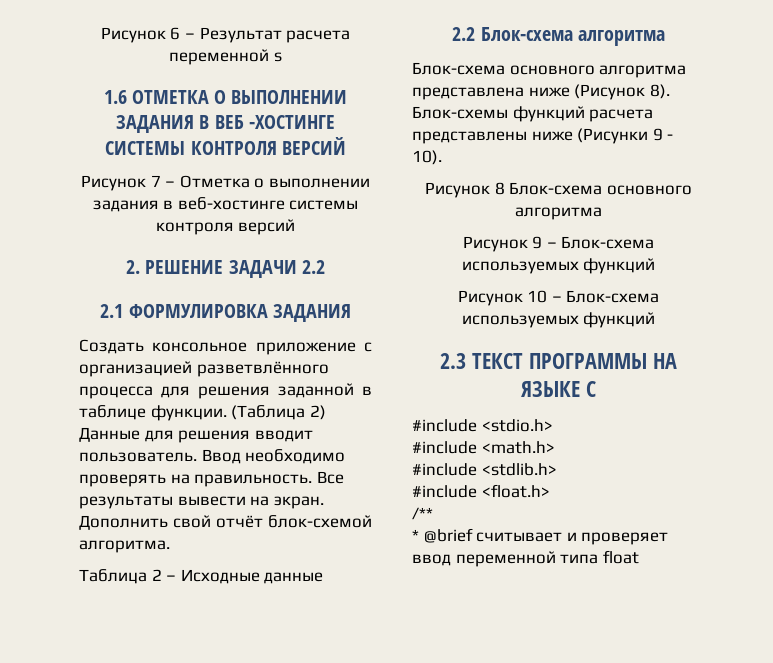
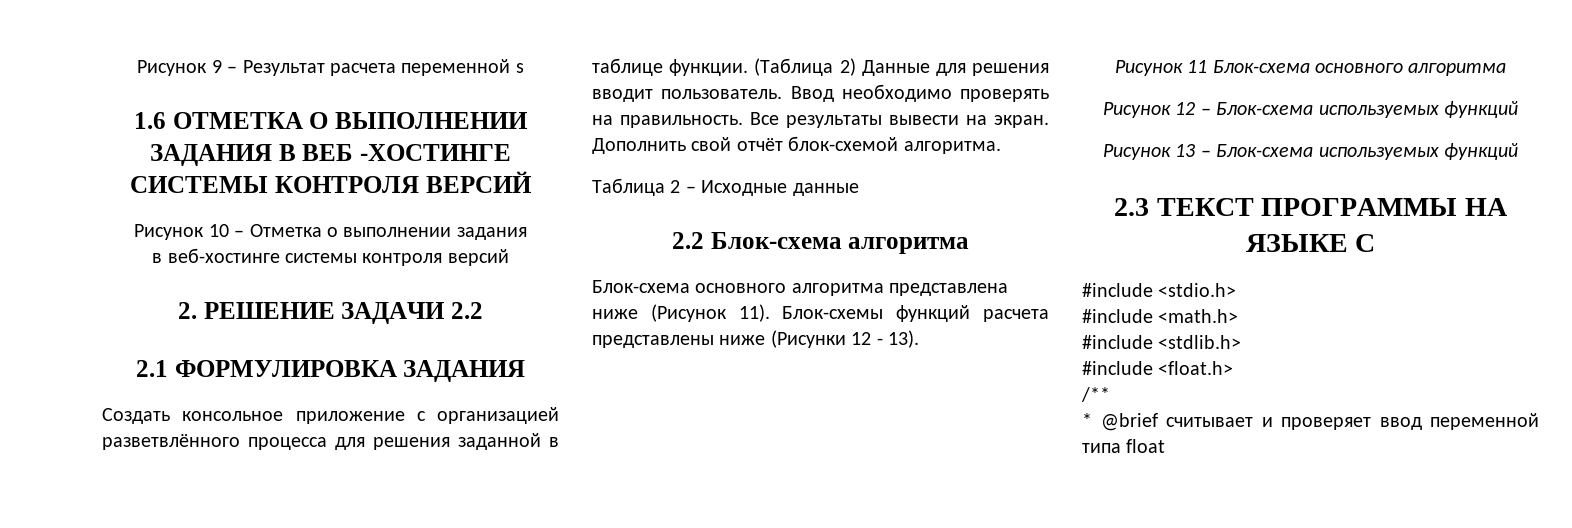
- Рисунок 6 – Результат расчета переменной s
+ Рисунок 9 – Результат расчета переменной s
- Рисунок 7 – Отметка о выполнении задания в веб-хостинге системы контроля версий
+ Рисунок 10 – Отметка о выполнении задания
+ в веб-хостинге системы контроля версий
- Блок-схема основного алгоритма представлена ниже (Рисунок 8).
+ Блок-схема основного алгоритма представлена ниже (Рисунок 11).
- Блок-схемы функций расчета представлены ниже (Рисунки 9 - 10).
- Рисунок 8 Блок-схема основного алгоритма
+ Блок-схемы функций расчета представлены ниже (Рисунки 12 - 13).
+ Рисунок 11 Блок-схема основного алгоритма
- Рисунок 9 – Блок-схема используемых функций
+ Рисунок 12 – Блок-схема используемых функций
- Рисунок 10 – Блок-схема используемых функций
+ Рисунок 13 – Блок-схема используемых функций

